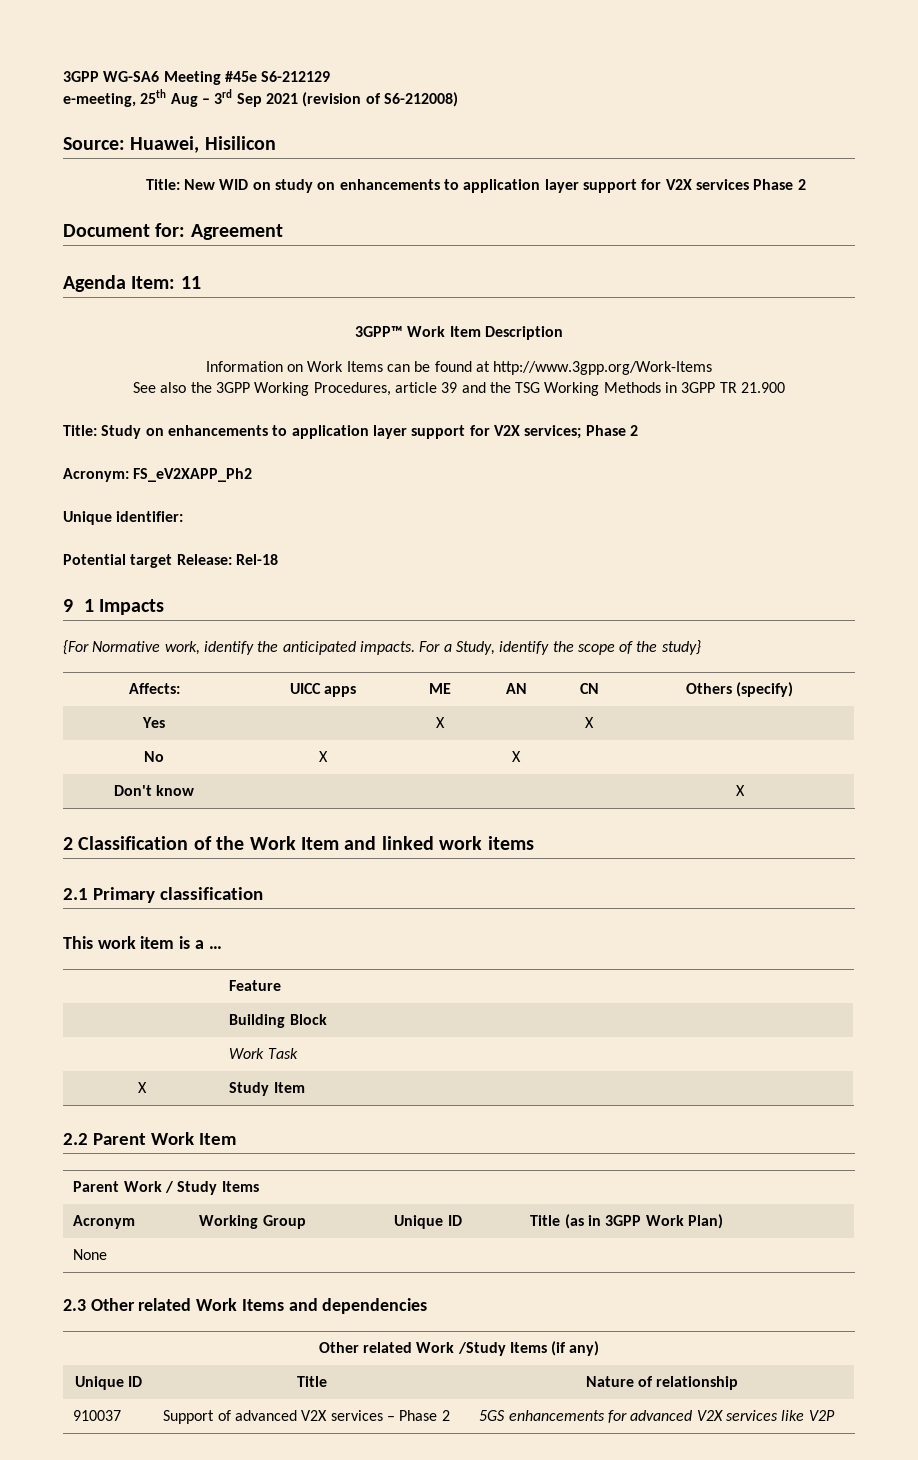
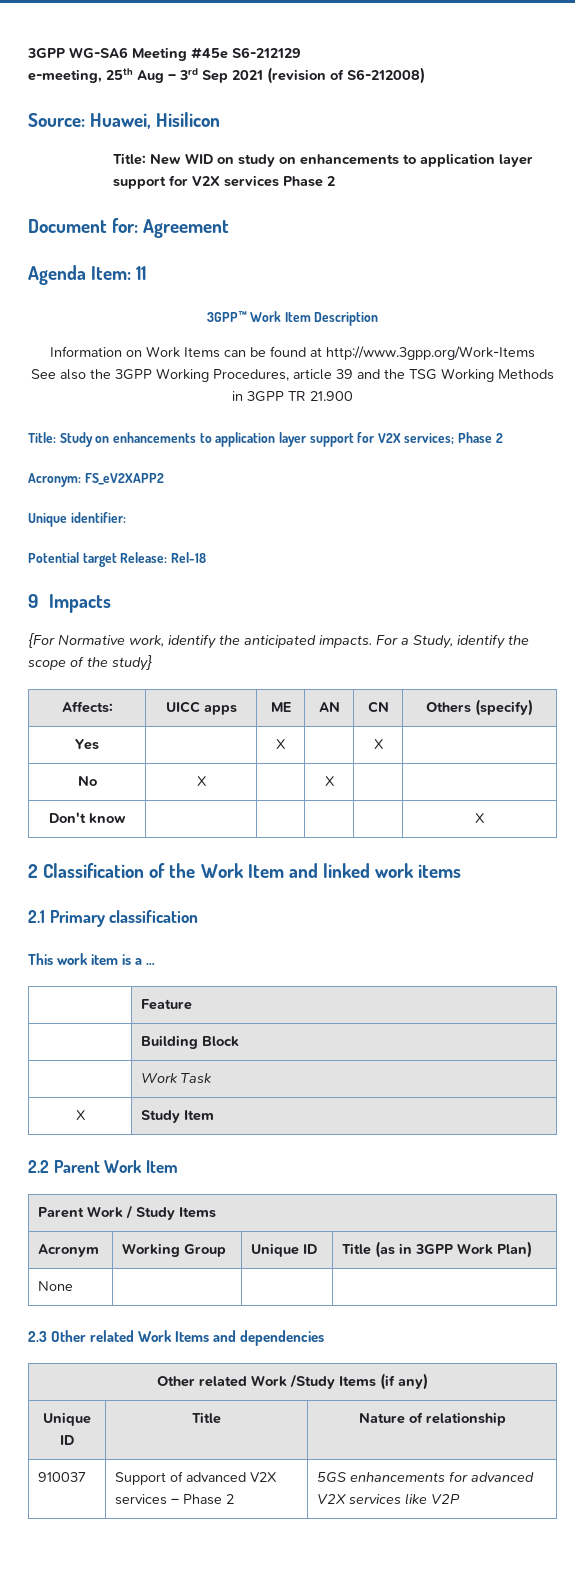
- Acronym: FS_eV2XAPP_Ph2
+ Acronym: FS_eV2XAPP2
- 9 1 Impacts
+ 9 Impacts

